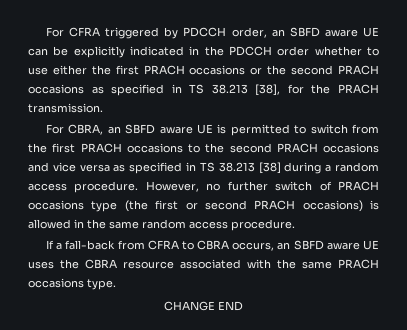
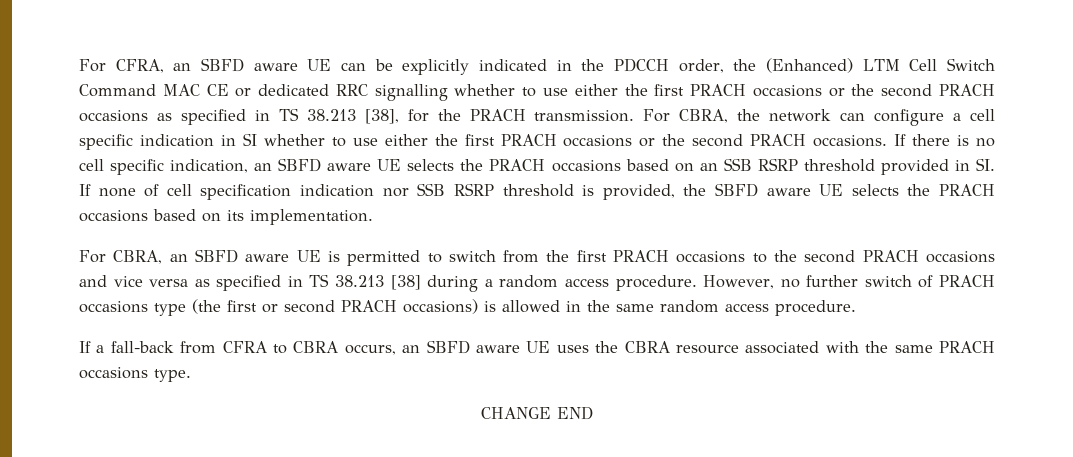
- For CFRA triggered by PDCCH order, an SBFD aware UE can be explicitly indicated in the PDCCH order whether to use either the first PRACH occasions or the second PRACH occasions as specified in TS 38.213 [38], for the PRACH transmission.
+ For CFRA, an SBFD aware UE can be explicitly indicated in the PDCCH order, the (Enhanced) LTM Cell Switch Command MAC CE or dedicated RRC signalling whether to use either the first PRACH occasions or the second PRACH occasions as specified in TS 38.213 [38], for the PRACH transmission. For CBRA, the network can configure a cell specific indication in SI whether to use either the first PRACH occasions or the second PRACH occasions. If there is no cell specific indication, an SBFD aware UE selects the PRACH occasions based on an SSB RSRP threshold provided in SI. If none of cell specification indication nor SSB RSRP threshold is provided, the SBFD aware UE selects the PRACH occasions based on its implementation.

